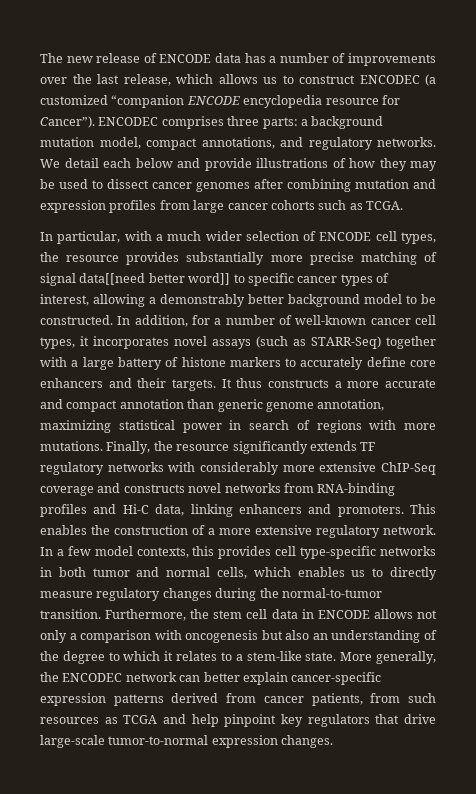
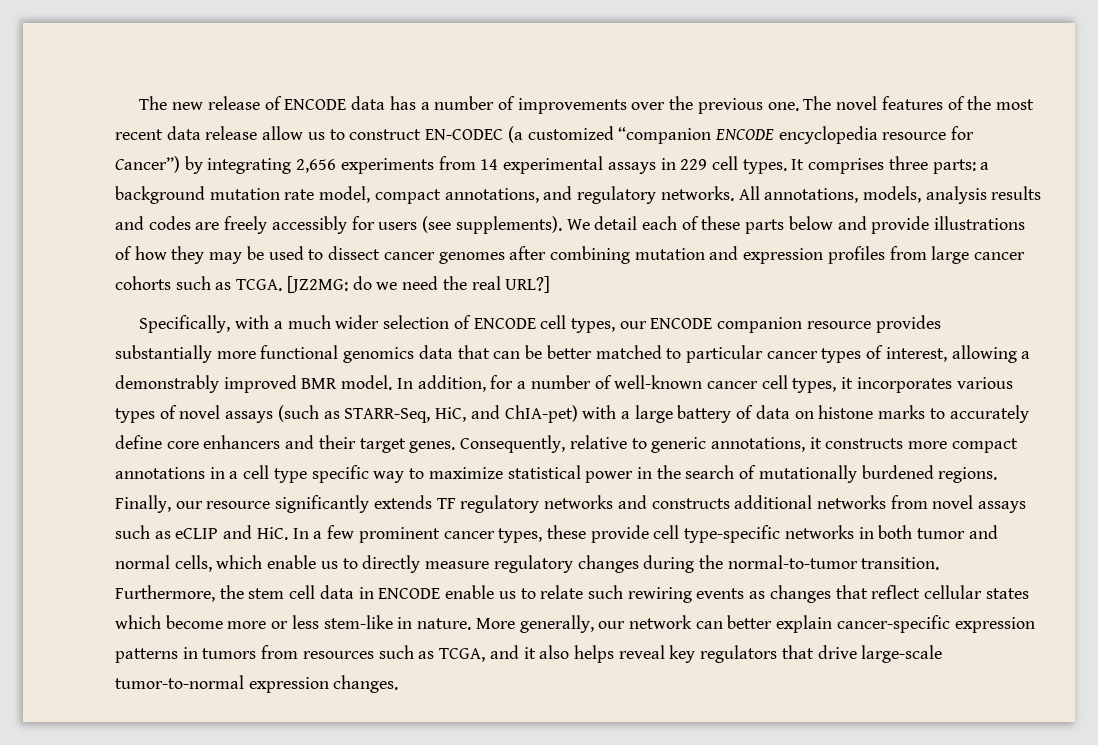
- The new release of ENCODE data has a number of improvements over the last release, which allows us to construct ENCODEC (a customized “companion ENCODE encyclopedia resource for Cancer”). ENCODEC comprises three parts: a background mutation model, compact annotations, and regulatory networks.
+ The new release of ENCODE data has a number of improvements over the previous one. The novel features of the most recent data release allow us to construct EN-CODEC (a customized “companion ENCODE encyclopedia resource for Cancer”) by integrating 2,656 experiments from 14 experimental assays in 229 cell types. It comprises three parts: a background mutation rate model, compact annotations, and regulatory networks.
- We detail each below and provide illustrations of how they may be used to dissect cancer genomes after combining mutation and expression profiles from large cancer cohorts such as TCGA.
- In particular, with a much wider selection of ENCODE cell types, the resource provides substantially more precise matching of signal data[[need better word]] to specific cancer types of interest, allowing a demonstrably better background model to be constructed.
+ All annotations, models, analysis results and codes are freely accessibly for users (see supplements). We detail each of these parts below and provide illustrations of how they may be used to dissect cancer genomes after combining mutation and expression profiles from large cancer cohorts such as TCGA. [JZ2MG: do we need the real URL?]
+ Specifically, with a much wider selection of ENCODE cell types, our ENCODE companion resource provides substantially more functional genomics data that can be better matched to particular cancer types of interest, allowing a demonstrably improved BMR model.
- In addition, for a number of well-known cancer cell types, it incorporates novel assays (such as STARR-Seq) together with a large battery of histone markers to accurately define core enhancers and their targets. It thus constructs a more accurate and compact annotation than generic genome annotation, maximizing statistical power in search of regions with more mutations. Finally, the resource significantly extends TF regulatory networks with considerably more extensive ChIP-Seq coverage and constructs novel networks from RNA-binding profiles and Hi-C data, linking enhancers and promoters. This enables the construction of a more extensive regulatory network. In a few model contexts, this provides cell type-specific networks in both tumor and normal cells, which enables us to directly measure regulatory changes during the normal-to-tumor transition.
+ In addition, for a number of well-known cancer cell types, it incorporates various types of novel assays (such as STARR-Seq, HiC, and ChIA-pet) with a large battery of data on histone marks to accurately define core enhancers and their target genes. Consequently, relative to generic annotations, it constructs more compact annotations in a cell type specific way to maximize statistical power in the search of mutationally burdened regions. Finally, our resource significantly extends TF regulatory networks and constructs additional networks from novel assays such as eCLIP and HiC. In a few prominent cancer types, these provide cell type-specific networks in both tumor and normal cells, which enable us to directly measure regulatory changes during the normal-to-tumor transition.
- Furthermore, the stem cell data in ENCODE allows not only a comparison with oncogenesis but also an understanding of the degree to which it relates to a stem-like state. More generally, the ENCODEC network can better explain cancer-specific expression patterns derived from cancer patients, from such resources as TCGA and help pinpoint key regulators that drive large-scale tumor-to-normal expression changes.
+ Furthermore, the stem cell data in ENCODE enable us to relate such rewiring events as changes that reflect cellular states which become more or less stem-like in nature. More generally, our network can better explain cancer-specific expression patterns in tumors from resources such as TCGA, and it also helps reveal key regulators that drive large-scale tumor-to-normal expression changes.

